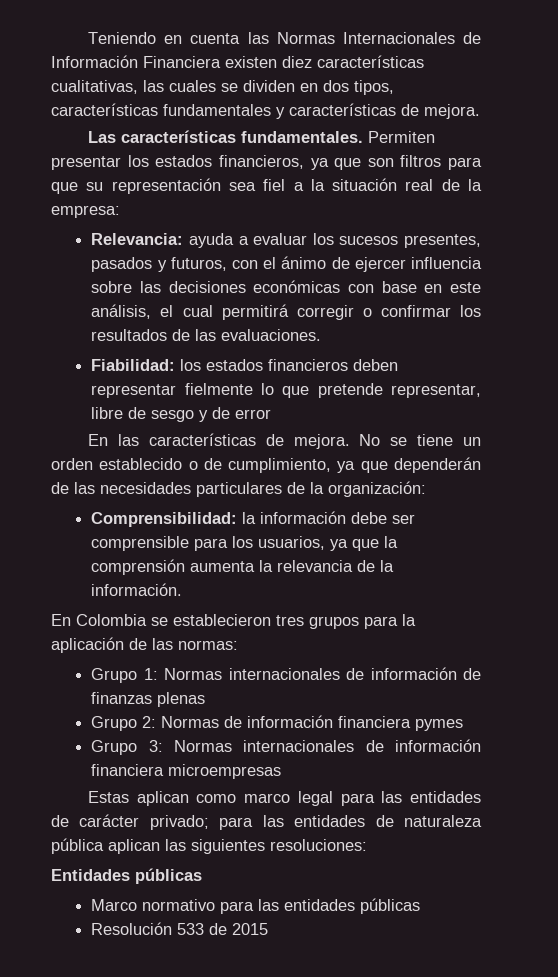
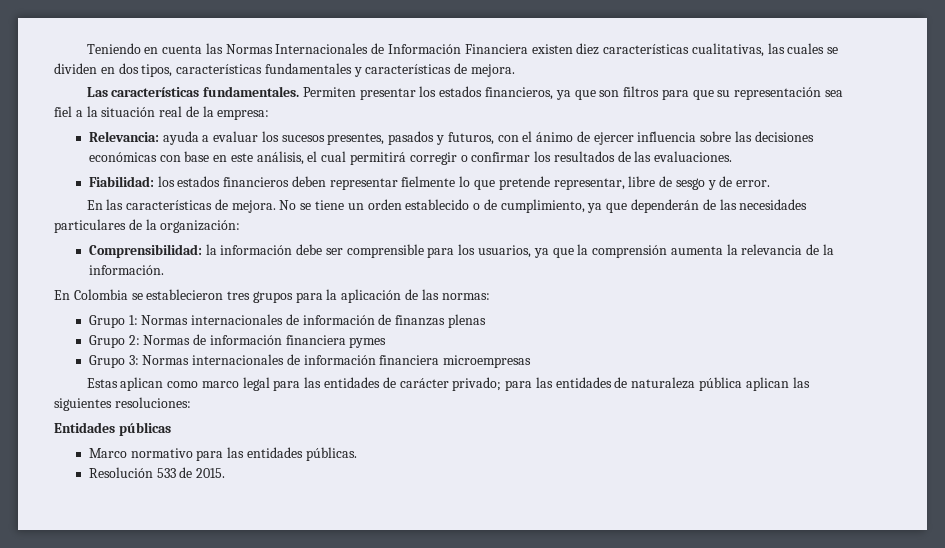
- Fiabilidad: los estados financieros deben representar fielmente lo que pretende representar, libre de sesgo y de error
+ Fiabilidad: los estados financieros deben representar fielmente lo que pretende representar, libre de sesgo y de error.
- Marco normativo para las entidades públicas
+ Marco normativo para las entidades públicas.
- Resolución 533 de 2015
+ Resolución 533 de 2015.

